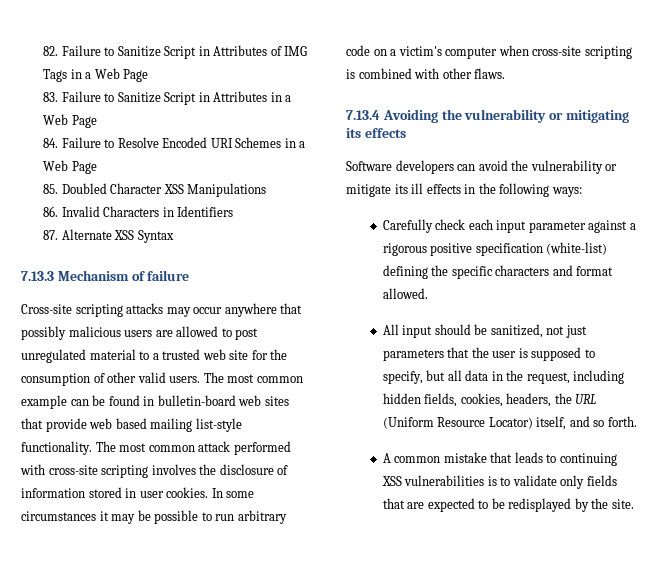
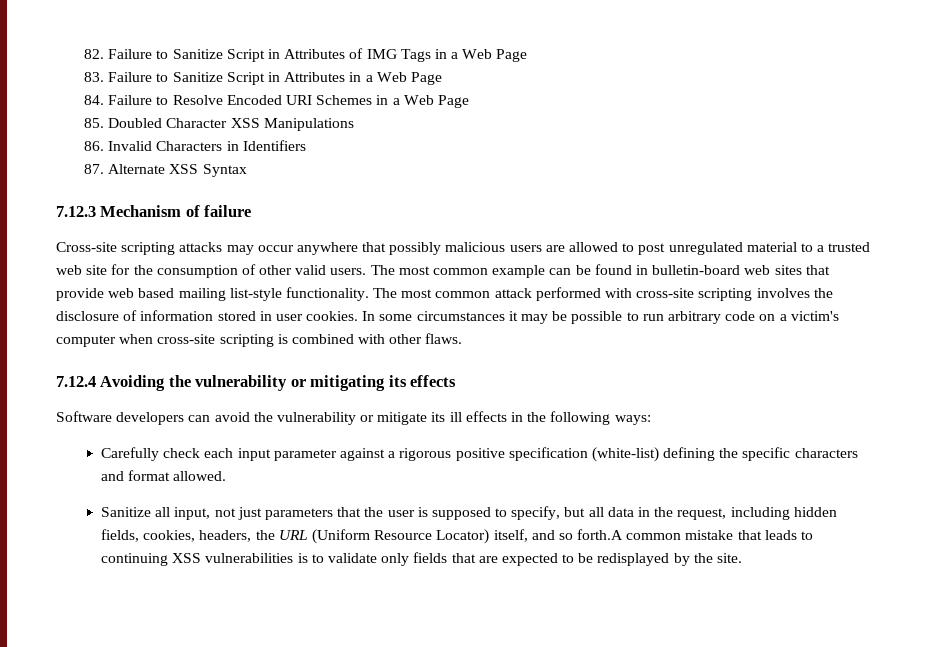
- 7.13.3 Mechanism of failure
+ 7.12.3 Mechanism of failure
- 7.13.4 Avoiding the vulnerability or mitigating its effects
+ 7.12.4 Avoiding the vulnerability or mitigating its effects
- All input should be sanitized, not just parameters that the user is supposed to specify, but all data in the request, including hidden fields, cookies, headers, the URL (Uniform Resource Locator) itself, and so forth.
- A common mistake that leads to continuing XSS vulnerabilities is to validate only fields that are expected to be redisplayed by the site.
+ Sanitize all input, not just parameters that the user is supposed to specify, but all data in the request, including hidden fields, cookies, headers, the URL (Uniform Resource Locator) itself, and so forth.A common mistake that leads to continuing XSS vulnerabilities is to validate only fields that are expected to be redisplayed by the site.

